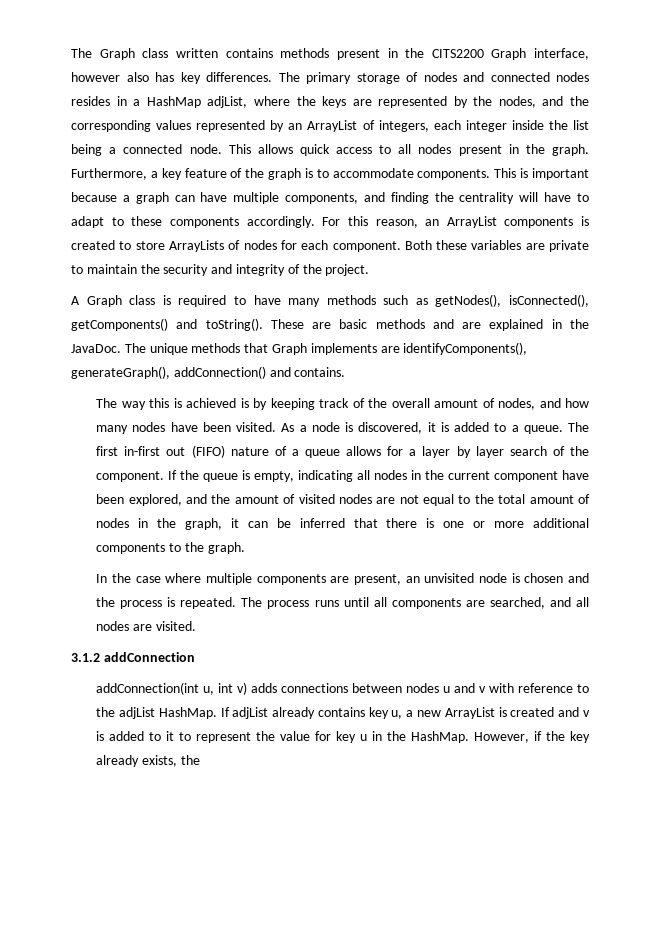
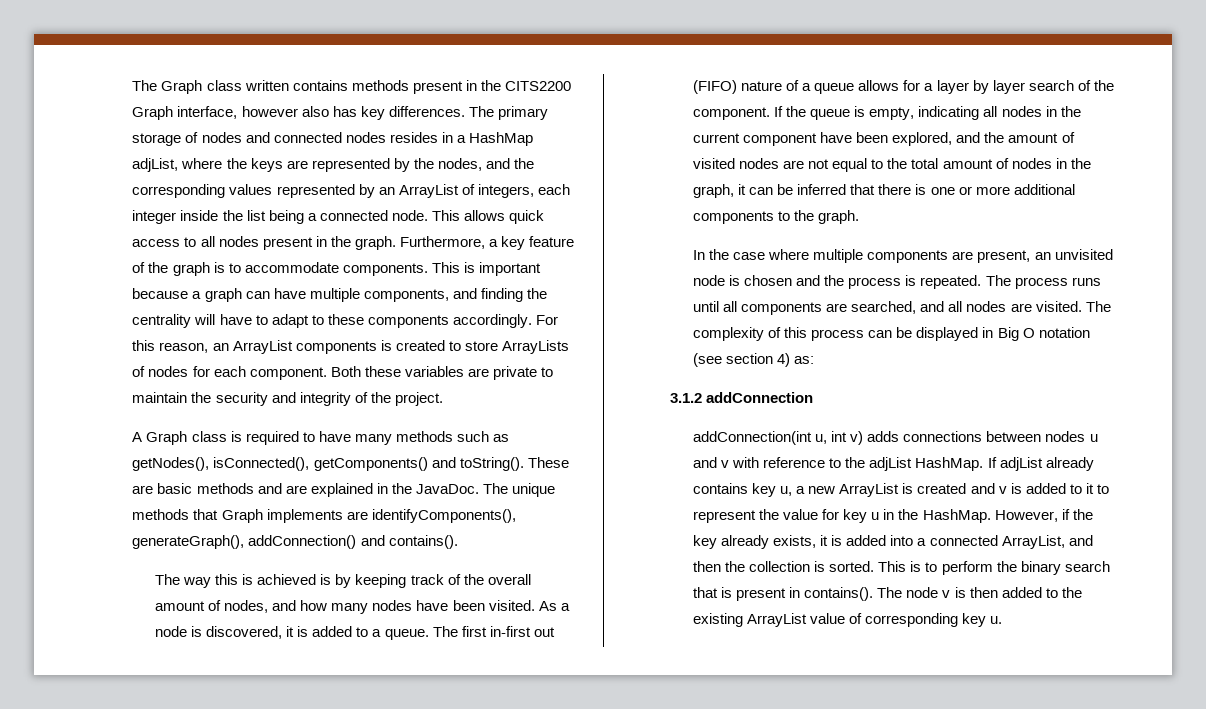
- The unique methods that Graph implements are identifyComponents(), generateGraph(), addConnection() and contains.
+ The unique methods that Graph implements are identifyComponents(), generateGraph(), addConnection() and contains().
+ The complexity of this process can be displayed in Big O notation (see section 4) as:
- However, if the key already exists, the
+ However, if the key already exists, it is added into a connected ArrayList, and then the collection is sorted. This is to perform the binary search that is present in contains(). The node v is then added to the existing ArrayList value of corresponding key u.

